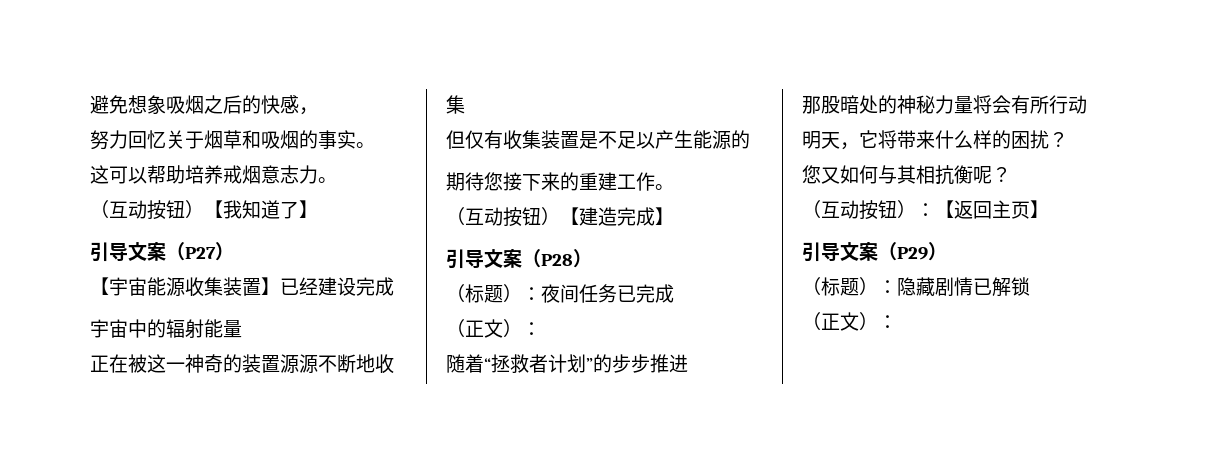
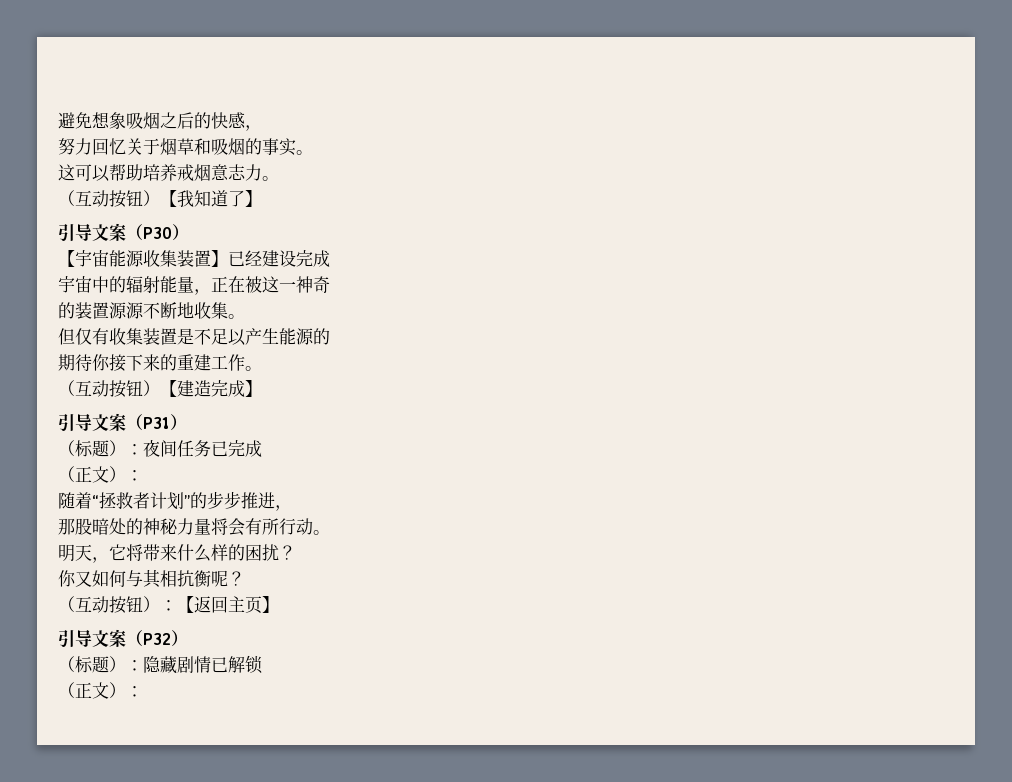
- 引导文案（P27）
+ 引导文案（P30）
- 宇宙中的辐射能量
- 正在被这一神奇的装置源源不断地收集
+ 宇宙中的辐射能量，正在被这一神奇
+ 的装置源源不断地收集。
- 期待您接下来的重建工作。
+ 期待你接下来的重建工作。
- 引导文案（P28）
+ 引导文案（P31）
- 随着“拯救者计划”的步步推进
+ 随着“拯救者计划”的步步推进，
- 那股暗处的神秘力量将会有所行动
+ 那股暗处的神秘力量将会有所行动。
- 您又如何与其相抗衡呢？
+ 你又如何与其相抗衡呢？
- 引导文案（P29）
+ 引导文案（P32）

